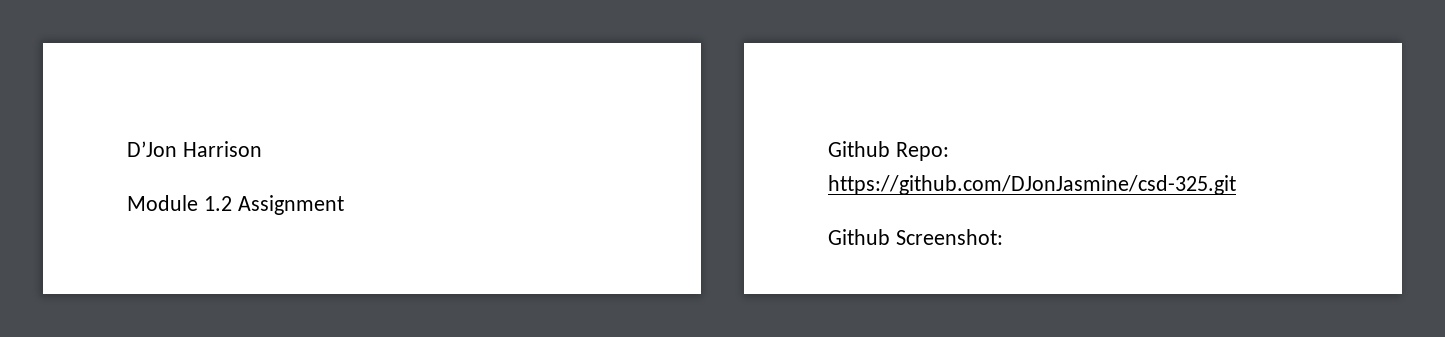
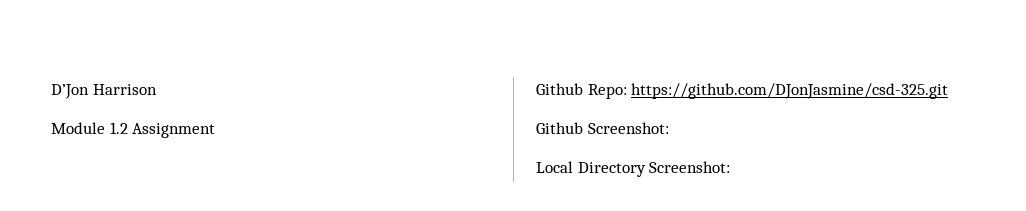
+ Local Directory Screenshot:

